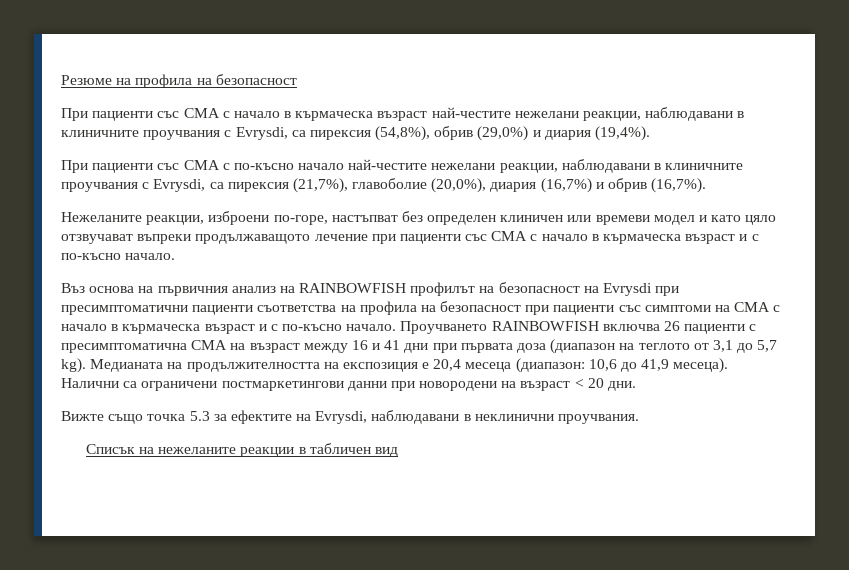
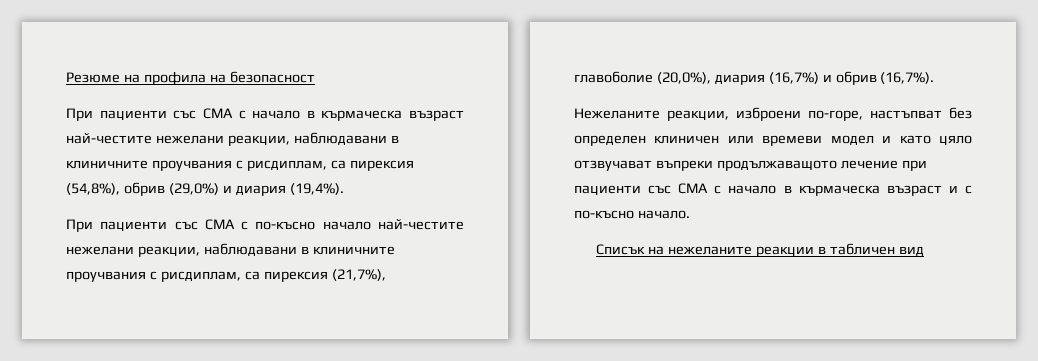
- При пациенти със СМА с начало в кърмаческа възраст най-честите нежелани реакции, наблюдавани в клиничните проучвания с Evrysdi, са пирексия (54,8%), обрив (29,0%) и диария (19,4%).
+ При пациенти със СМА с начало в кърмаческа възраст най-честите нежелани реакции, наблюдавани в клиничните проучвания с рисдиплам, са пирексия (54,8%), обрив (29,0%) и диария (19,4%).
- При пациенти със СМА с по-късно начало най-честите нежелани реакции, наблюдавани в клиничните проучвания с Evrysdi, са пирексия (21,7%), главоболие (20,0%), диария (16,7%) и обрив (16,7%).
+ При пациенти със СМА с по-късно начало най-честите нежелани реакции, наблюдавани в клиничните проучвания с рисдиплам, са пирексия (21,7%), главоболие (20,0%), диария (16,7%) и обрив (16,7%).
- Въз основа на първичния анализ на RAINBOWFISH профилът на безопасност на Evrysdi при пресимптоматични пациенти съответства на профила на безопасност при пациенти със симптоми на СМА с начало в кърмаческа възраст и с по-късно начало. Проучването RAINBOWFISH включва 26 пациенти с пресимптоматична СМА на възраст между 16 и 41 дни при първата доза (диапазон на теглото от 3,1 до 5,7 kg). Медианата на продължителността на експозиция е 20,4 месеца (диапазон: 10,6 до 41,9 месеца). Налични са ограничени постмаркетингови данни при новородени на възраст < 20 дни.
- Вижте също точка 5.3 за ефектите на Evrysdi, наблюдавани в неклинични проучвания.

